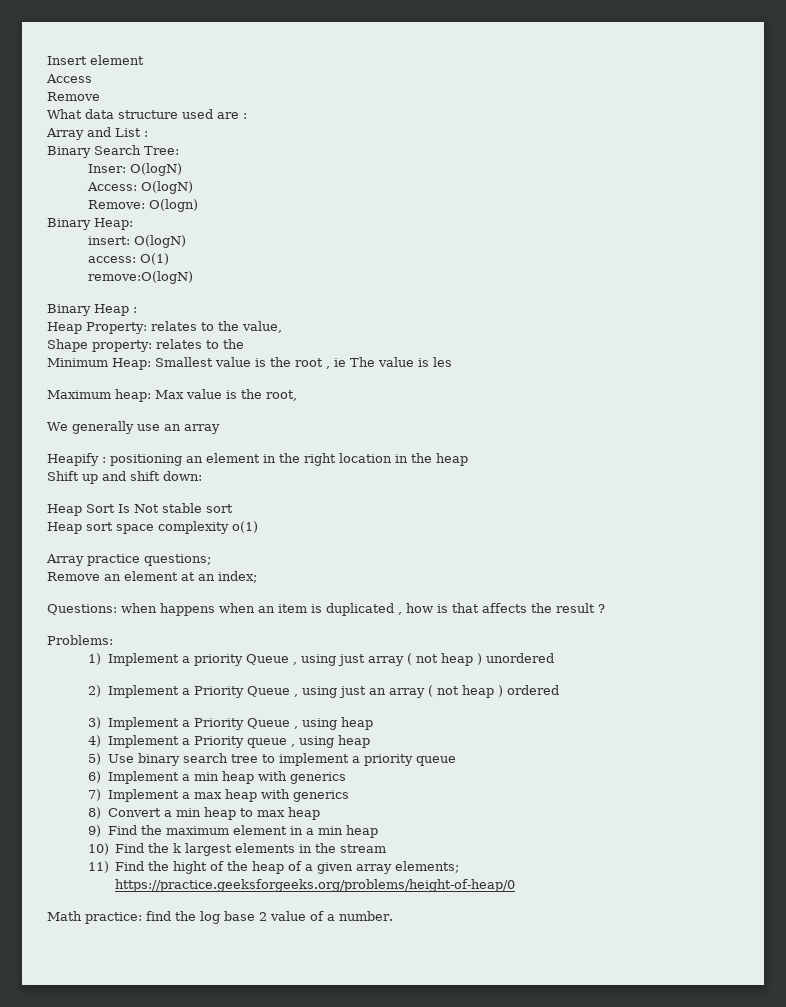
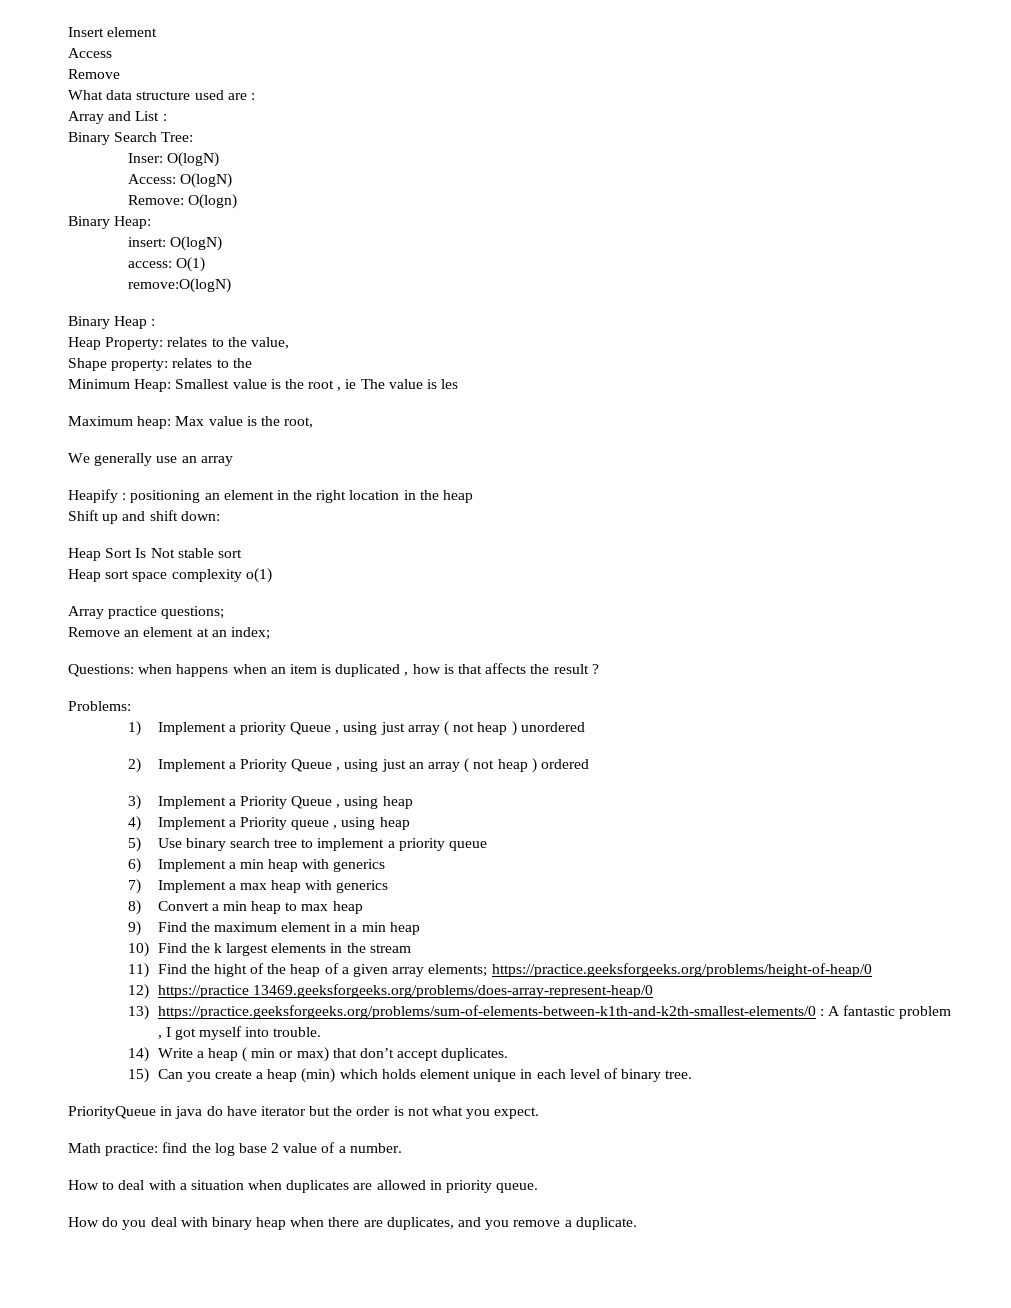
+ 12) https://practice 13469.geeksforgeeks.org/problems/does-array-represent-heap/0
+ 13) https://practice.geeksforgeeks.org/problems/sum-of-elements-between-k1th-and-k2th-smallest-elements/0 : A fantastic problem , I got myself into trouble.
+ 14) Write a heap ( min or max) that don’t accept duplicates.
+ 15) Can you create a heap (min) which holds element unique in each level of binary tree.
+ PriorityQueue in java do have iterator but the order is not what you expect.
+ How to deal with a situation when duplicates are allowed in priority queue.
+ How do you deal with binary heap when there are duplicates, and you remove a duplicate.

